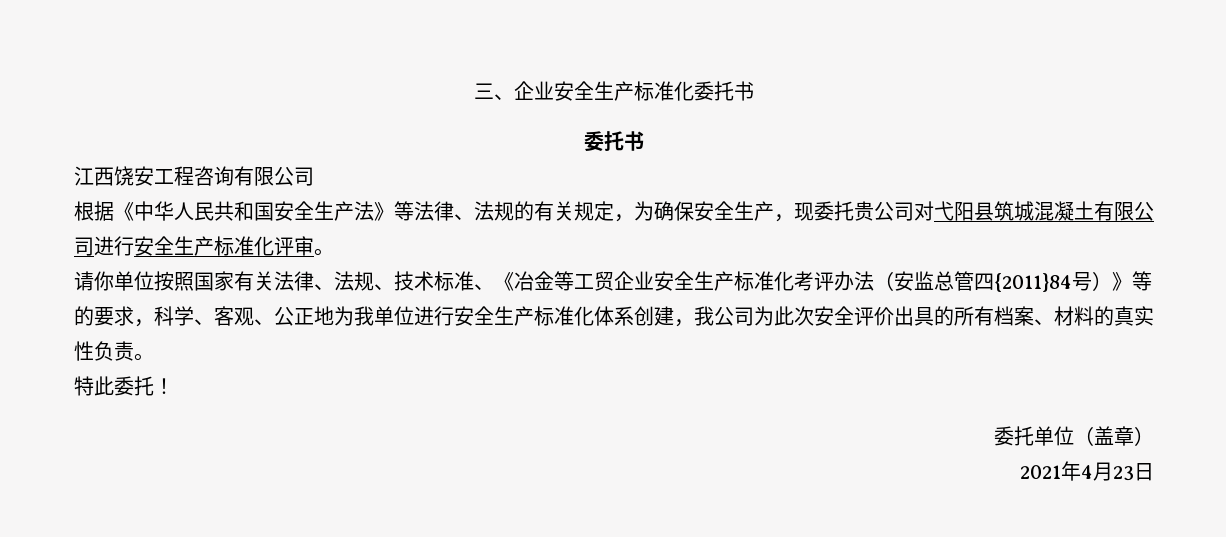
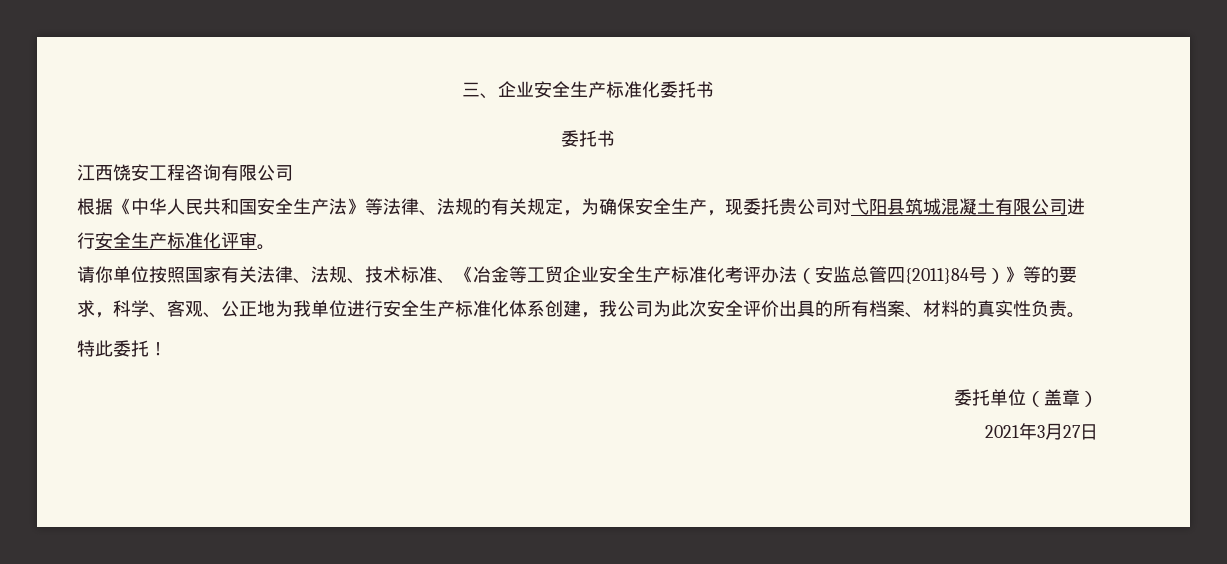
- 2021年4月23日
+ 2021年3月27日

